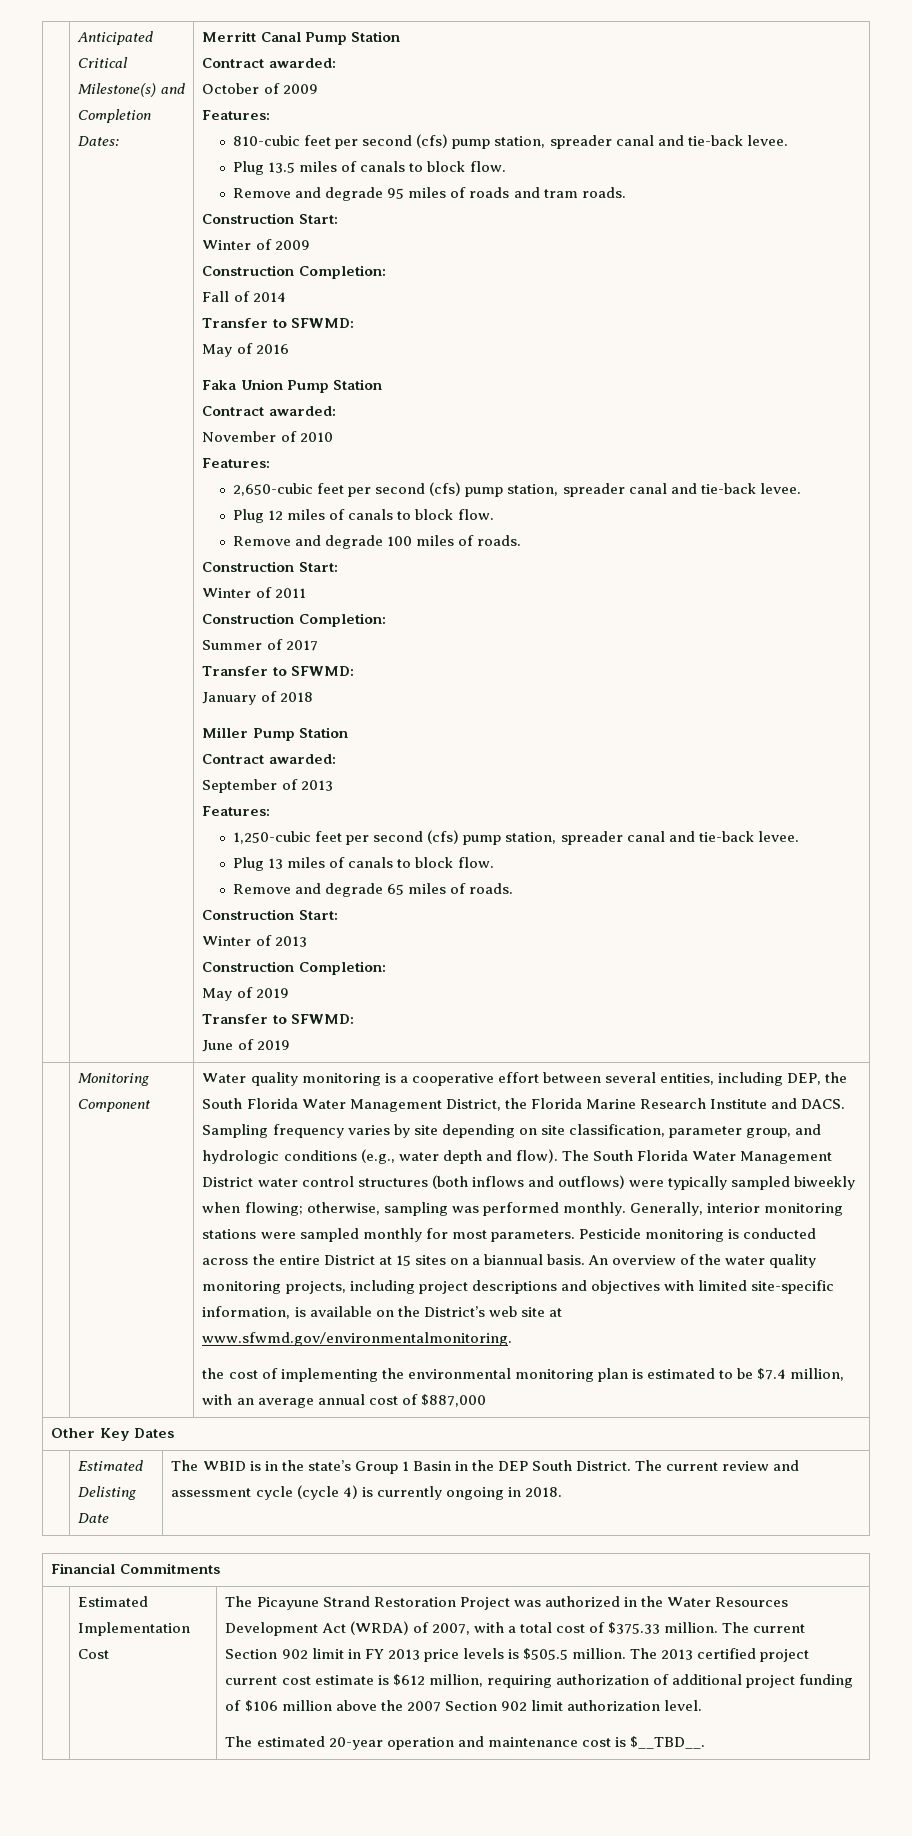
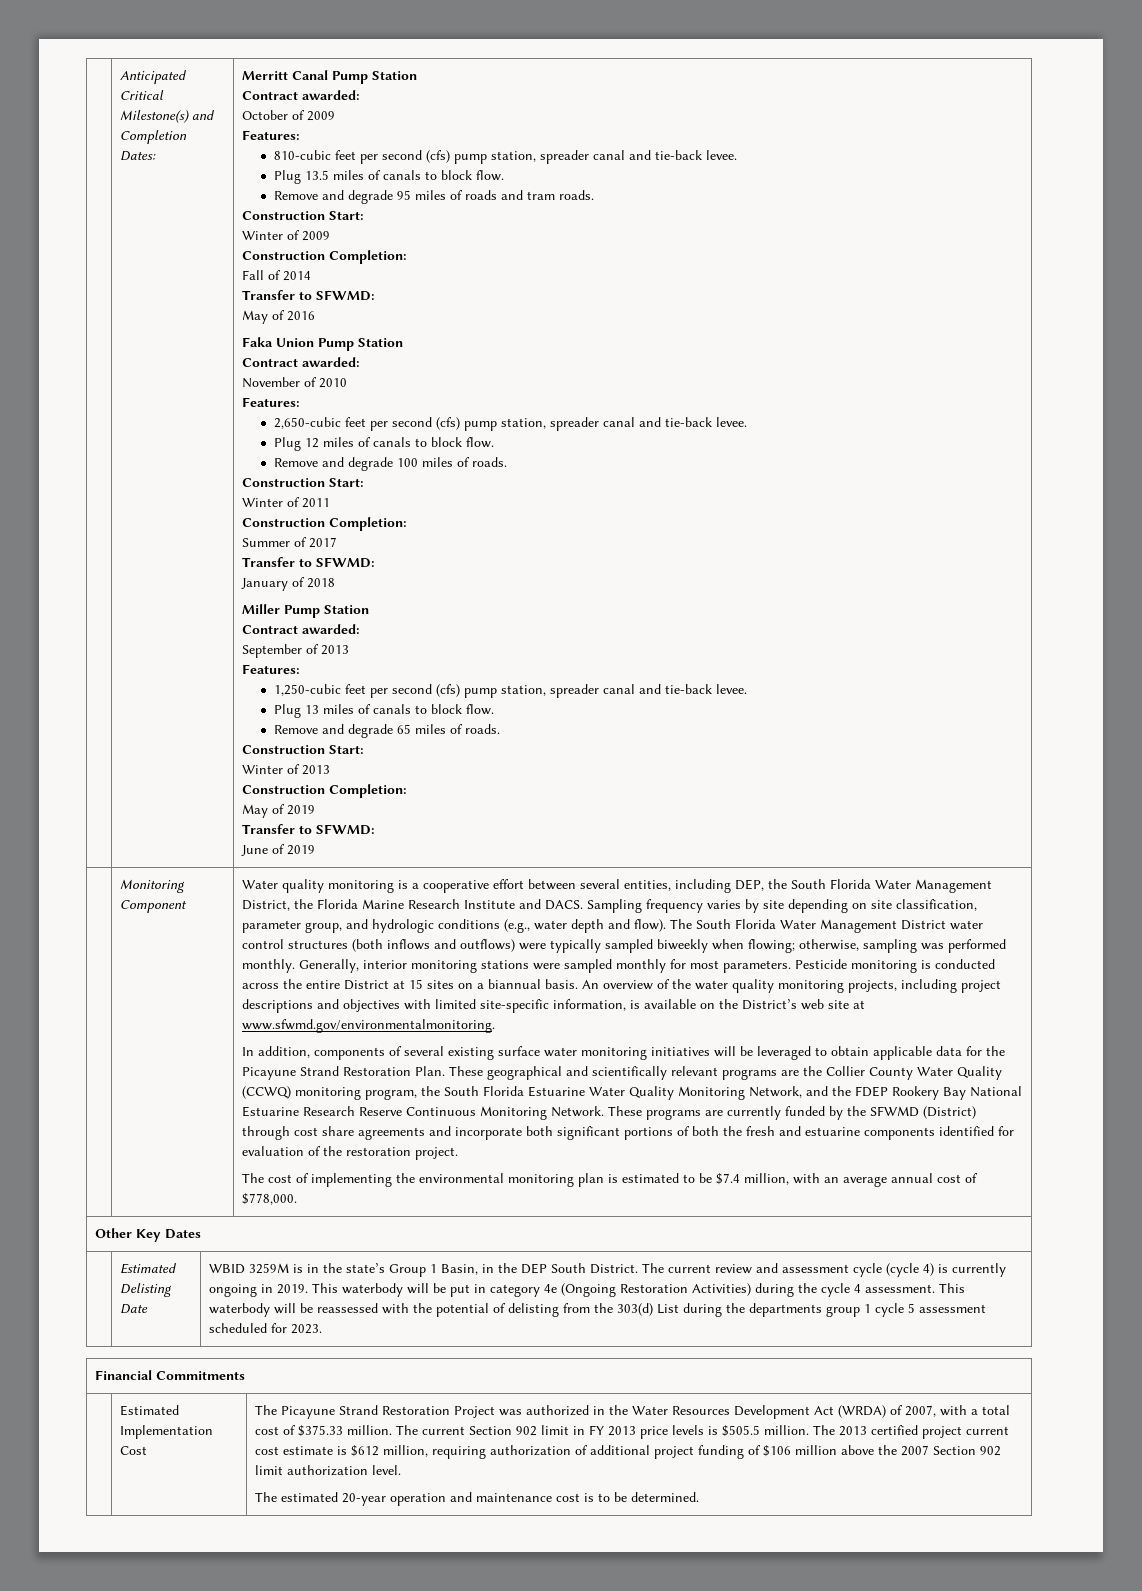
- the cost of implementing the environmental monitoring plan is estimated to be $7.4 million, with an average annual cost of $887,000
+ In addition, components of several existing surface water monitoring initiatives will be leveraged to obtain applicable data for the Picayune Strand Restoration Plan. These geographical and scientifically relevant programs are the Collier County Water Quality (CCWQ) monitoring program, the South Florida Estuarine Water Quality Monitoring Network, and the FDEP Rookery Bay National Estuarine Research Reserve Continuous Monitoring Network. These programs are currently funded by the SFWMD (District) through cost share agreements and incorporate both significant portions of both the fresh and estuarine components identified for evaluation of the restoration project.
+ The cost of implementing the environmental monitoring plan is estimated to be $7.4 million, with an average annual cost of $778,000.
- The WBID is in the state’s Group 1 Basin in the DEP South District.
+ WBID 3259M is in the state’s Group 1 Basin, in the DEP South District.
- The current review and assessment cycle (cycle 4) is currently ongoing in 2018.
+ The current review and assessment cycle (cycle 4) is currently ongoing in 2019. This waterbody will be put in category 4e (Ongoing Restoration Activities) during the cycle 4 assessment. This waterbody will be reassessed with the potential of delisting from the 303(d) List during the departments group 1 cycle 5 assessment scheduled for 2023.
- The estimated 20-year operation and maintenance cost is $__TBD__.
+ The estimated 20-year operation and maintenance cost is to be determined.

